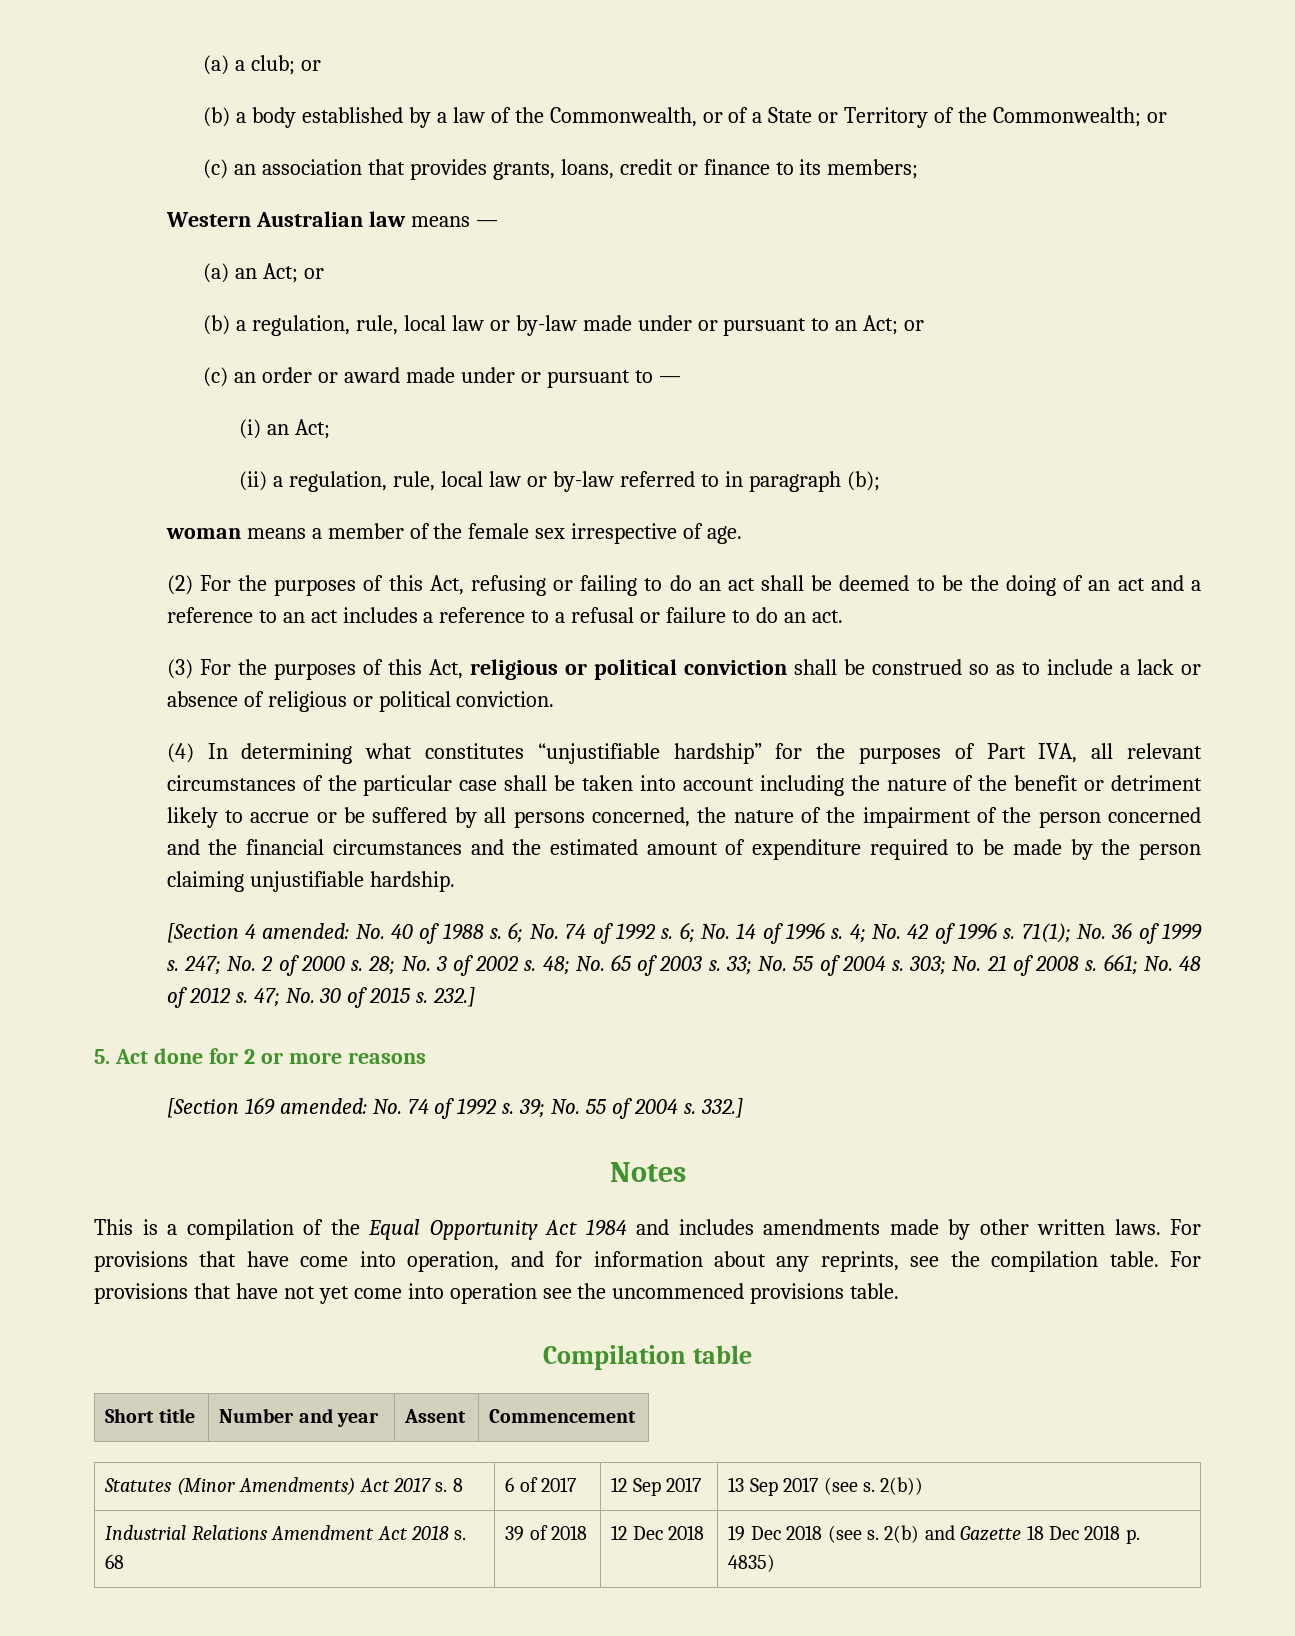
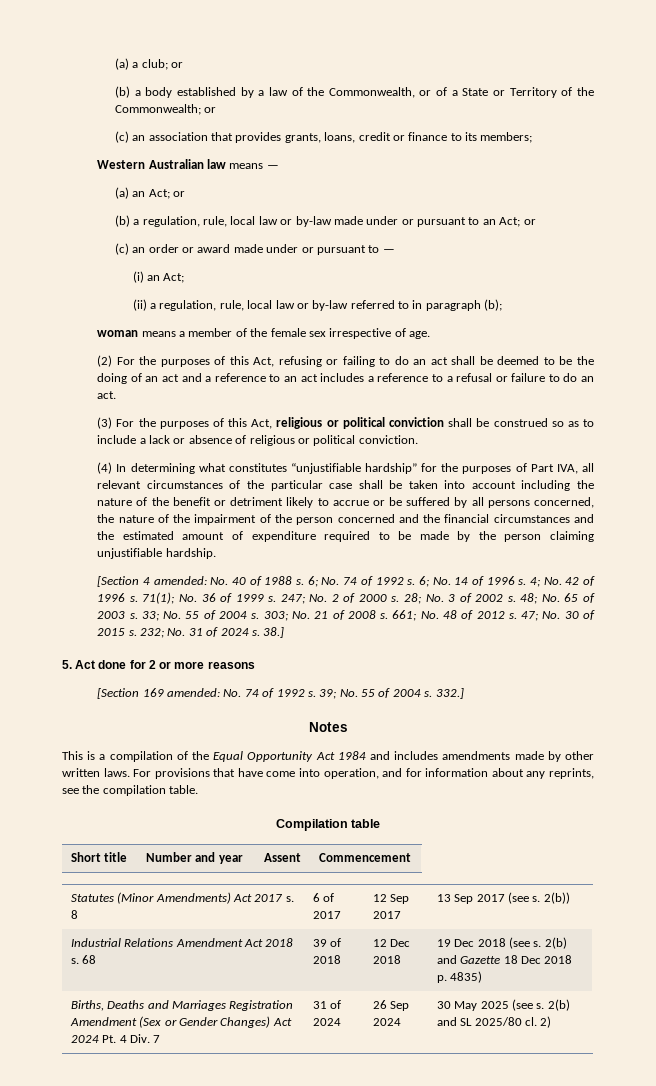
- 232.]
+ 232; No. 31 of 2024 s. 38.]
- For provisions that have not yet come into operation see the uncommenced provisions table.
+ Births, Deaths and Marriages Registration Amendment (Sex or Gender Changes) Act 2024 Pt. 4 Div. 7 | 31 of 2024 | 26 Sep 2024 | 30 May 2025 (see s. 2(b) and SL 2025/80 cl. 2)

